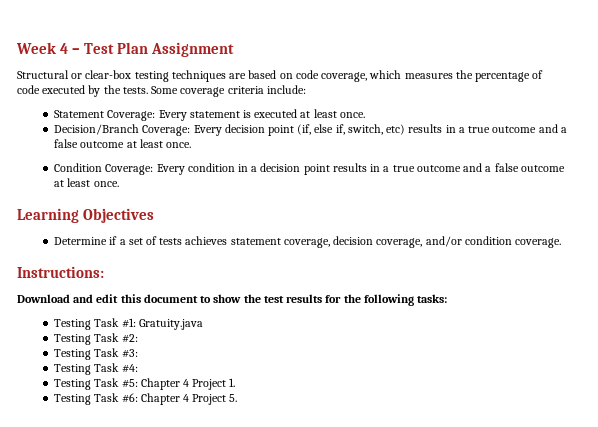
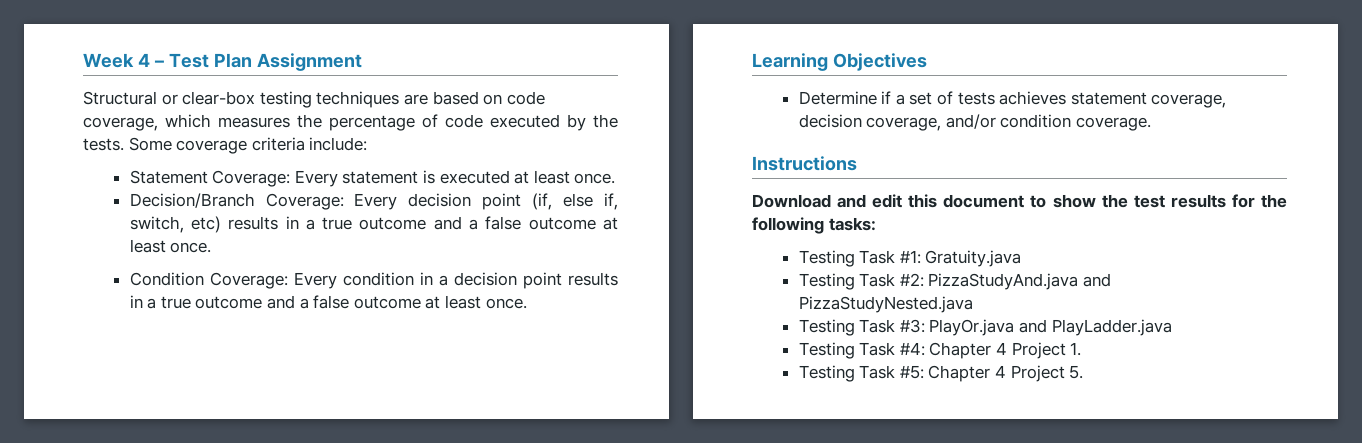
- Instructions:
+ Instructions
- Testing Task #2:
+ Testing Task #2: PizzaStudyAnd.java and PizzaStudyNested.java
- Testing Task #3:
+ Testing Task #3: PlayOr.java and PlayLadder.java
- Testing Task #4:
+ Testing Task #4: Chapter 4 Project 1.
- Testing Task #5: Chapter 4 Project 1.
- Testing Task #6: Chapter 4 Project 5.
+ Testing Task #5: Chapter 4 Project 5.

